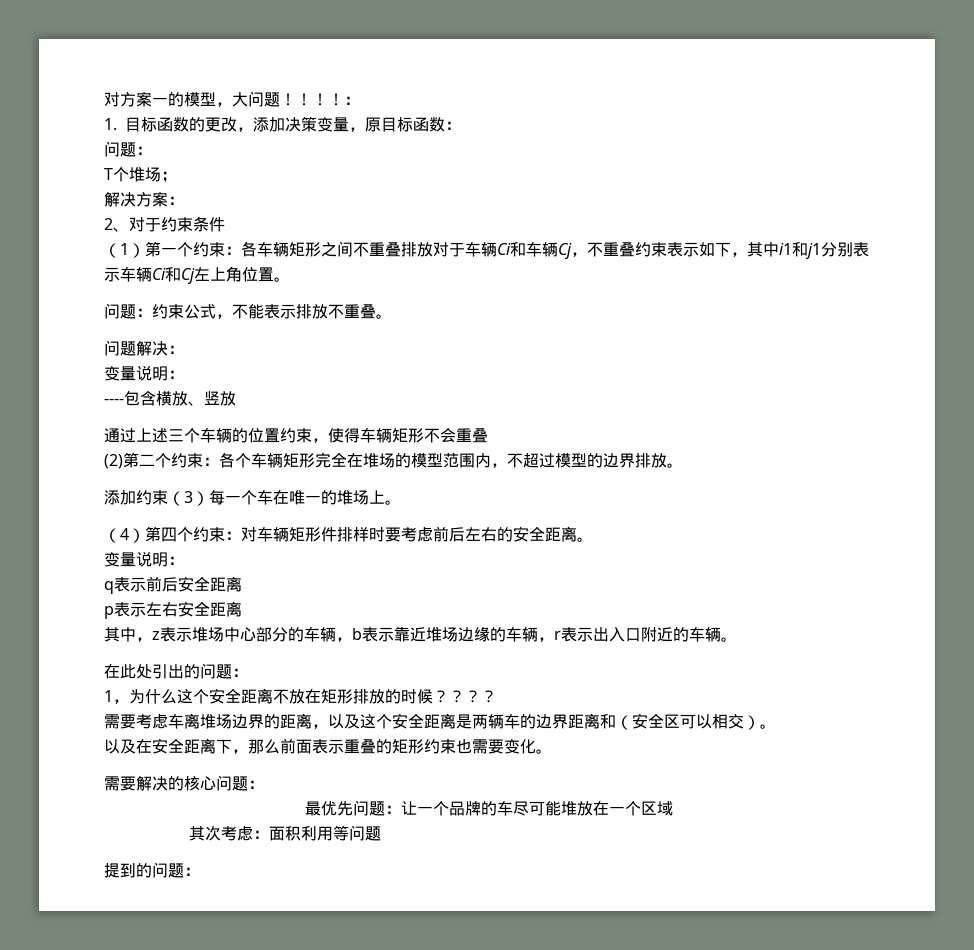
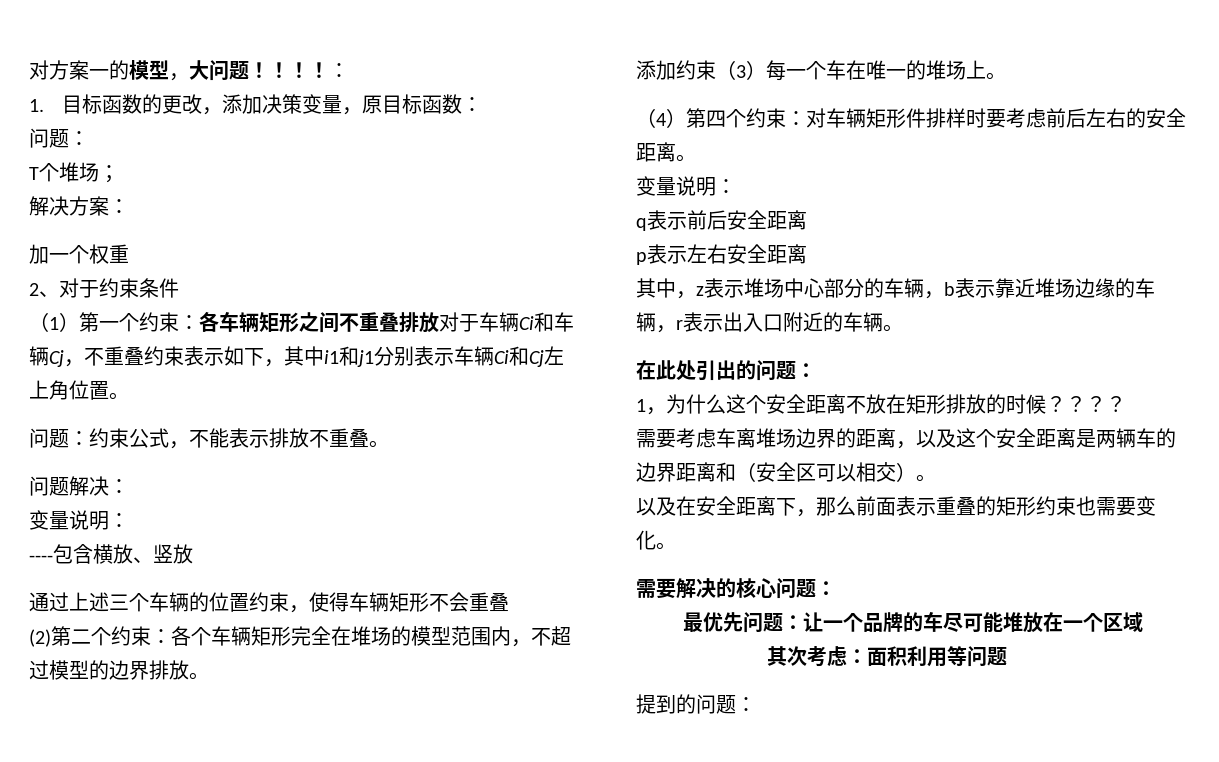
+ 加一个权重

